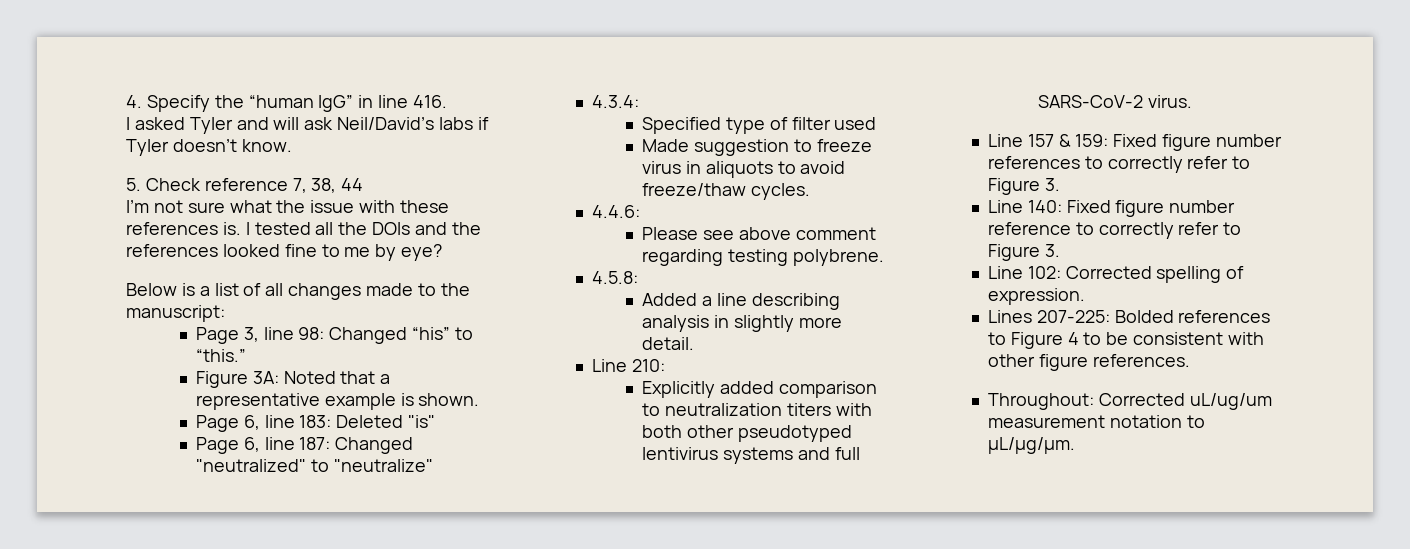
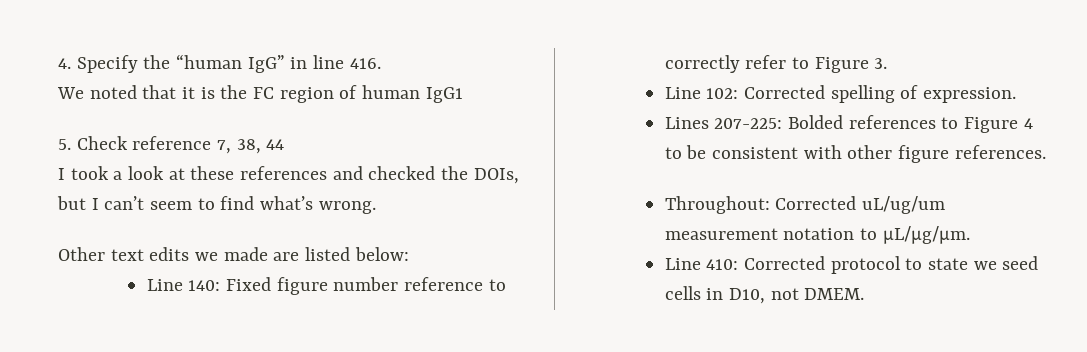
- I asked Tyler and will ask Neil/David’s labs if Tyler doesn’t know.
+ We noted that it is the FC region of human IgG1
- I’m not sure what the issue with these references is. I tested all the DOIs and the references looked fine to me by eye?
- Below is a list of all changes made to the manuscript:
- Page 3, line 98: Changed “his” to “this.”
- Figure 3A: Noted that a representative example is shown.
- Page 6, line 183: Deleted "is"
- Page 6, line 187: Changed "neutralized" to "neutralize"
- 4.3.4:
- Specified type of filter used
- Made suggestion to freeze virus in aliquots to avoid freeze/thaw cycles.
- 4.4.6:
- Please see above comment regarding testing polybrene.
- 4.5.8:
- Added a line describing analysis in slightly more detail.
- Line 210:
- Explicitly added comparison to neutralization titers with both other pseudotyped lentivirus systems and full SARS-CoV-2 virus.
- Line 157 & 159: Fixed figure number references to correctly refer to Figure 3.
+ I took a look at these references and checked the DOIs, but I can’t seem to find what’s wrong.
+ Other text edits we made are listed below:
+ Line 410: Corrected protocol to state we seed cells in D10, not DMEM.

